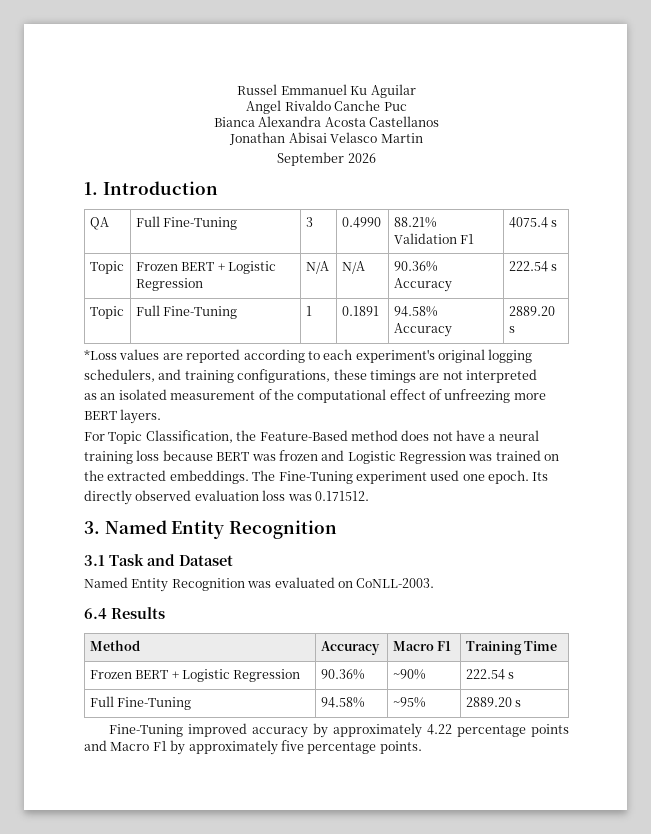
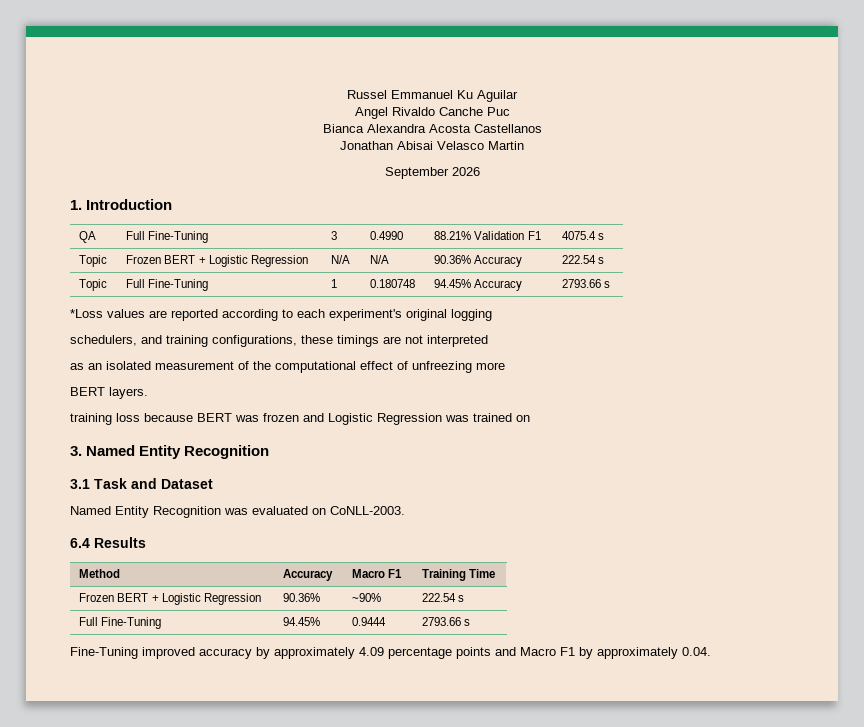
- Topic | Full Fine-Tuning | 1 | 0.1891 | 94.58% Accuracy | 2889.20 s
+ Topic | Full Fine-Tuning | 1 | 0.180748 | 94.45% Accuracy | 2793.66 s
- For Topic Classification, the Feature-Based method does not have a neural
- the extracted embeddings. The Fine-Tuning experiment used one epoch. Its
- directly observed evaluation loss was 0.171512.
- Full Fine-Tuning | 94.58% | ~95% | 2889.20 s
+ Full Fine-Tuning | 94.45% | 0.9444 | 2793.66 s
- Fine-Tuning improved accuracy by approximately 4.22 percentage points and Macro F1 by approximately five percentage points.
+ Fine-Tuning improved accuracy by approximately 4.09 percentage points and Macro F1 by approximately 0.04.

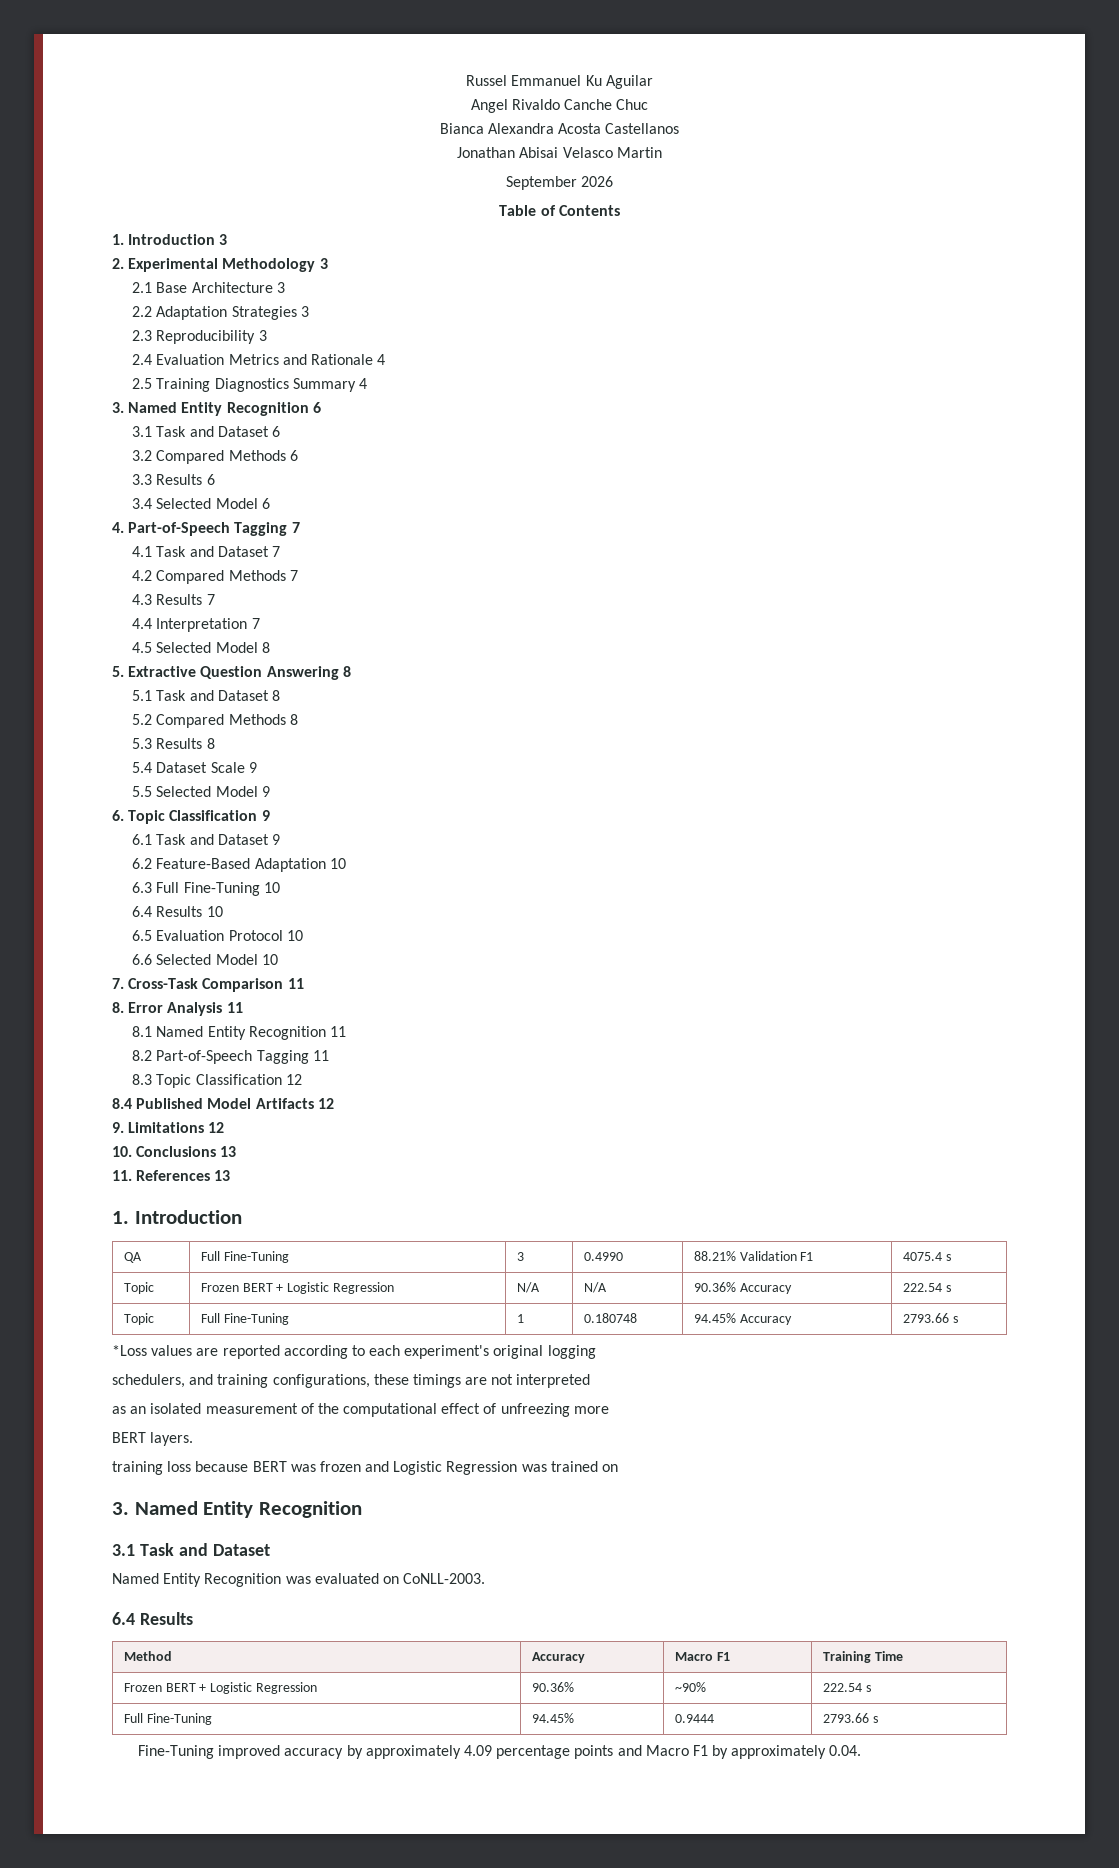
- Angel Rivaldo Canche Puc
+ Angel Rivaldo Canche Chuc
+ Table of Contents
+ 1. Introduction 3
+ 2. Experimental Methodology 3
+ 2.1 Base Architecture 3
+ 2.2 Adaptation Strategies 3
+ 2.3 Reproducibility 3
+ 2.4 Evaluation Metrics and Rationale 4
+ 2.5 Training Diagnostics Summary 4
+ 3. Named Entity Recognition 6
+ 3.1 Task and Dataset 6
+ 3.2 Compared Methods 6
+ 3.3 Results 6
+ 3.4 Selected Model 6
+ 4. Part-of-Speech Tagging 7
+ 4.1 Task and Dataset 7
+ 4.2 Compared Methods 7
+ 4.3 Results 7
+ 4.4 Interpretation 7
+ 4.5 Selected Model 8
+ 5. Extractive Question Answering 8
+ 5.1 Task and Dataset 8
+ 5.2 Compared Methods 8
+ 5.3 Results 8
+ 5.4 Dataset Scale 9
+ 5.5 Selected Model 9
+ 6. Topic Classification 9
+ 6.1 Task and Dataset 9
+ 6.2 Feature-Based Adaptation 10
+ 6.3 Full Fine-Tuning 10
+ 6.4 Results 10
+ 6.5 Evaluation Protocol 10
+ 6.6 Selected Model 10
+ 7. Cross-Task Comparison 11
+ 8. Error Analysis 11
+ 8.1 Named Entity Recognition 11
+ 8.2 Part-of-Speech Tagging 11
+ 8.3 Topic Classification 12
+ 8.4 Published Model Artifacts 12
+ 9. Limitations 12
+ 10. Conclusions 13
+ 11. References 13

